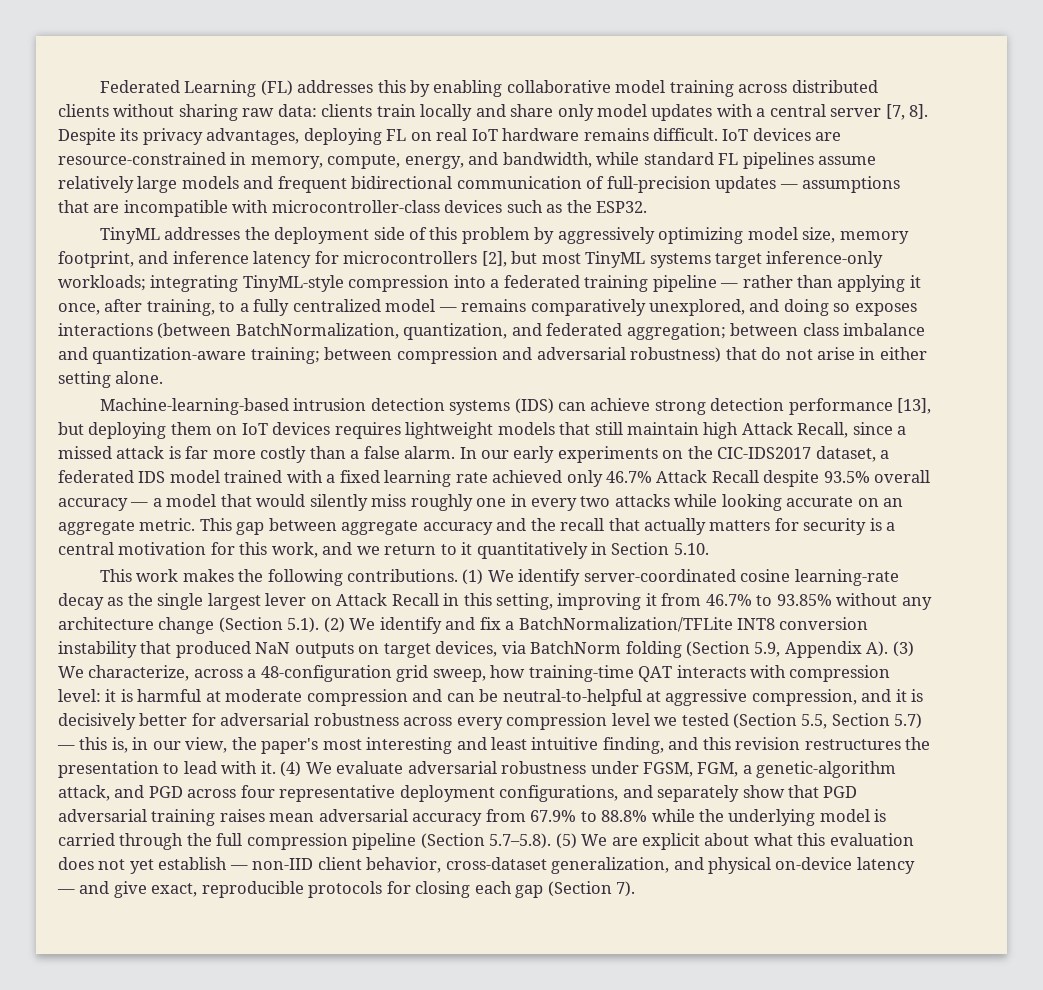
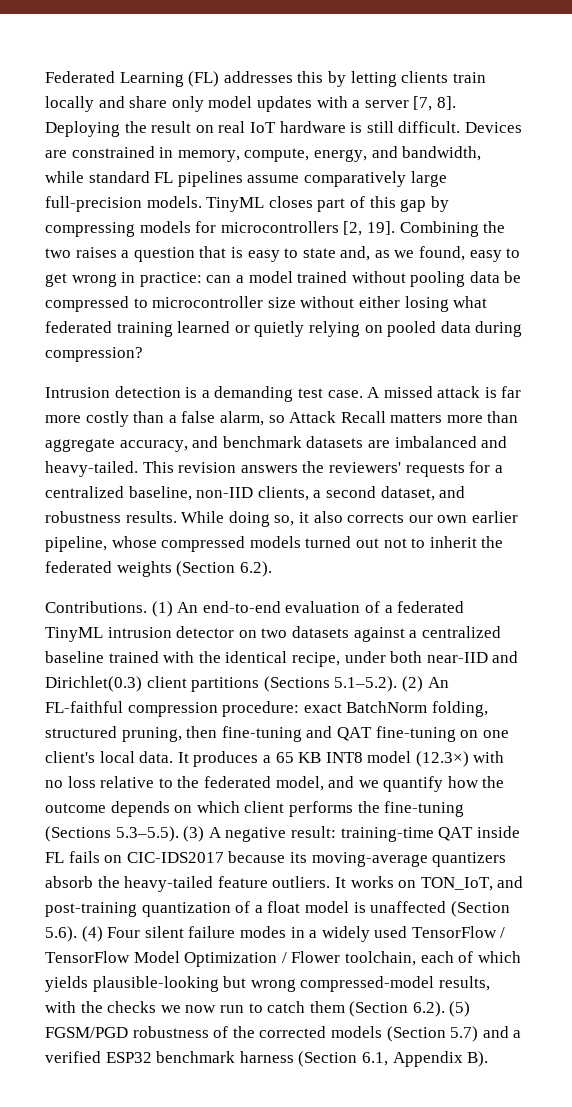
- Federated Learning (FL) addresses this by enabling collaborative model training across distributed clients without sharing raw data: clients train locally and share only model updates with a central server [7, 8].
+ Federated Learning (FL) addresses this by letting clients train locally and share only model updates with a server [7, 8].
- Despite its privacy advantages, deploying FL on real IoT hardware remains difficult. IoT devices are resource-constrained in memory, compute, energy, and bandwidth, while standard FL pipelines assume relatively large models and frequent bidirectional communication of full-precision updates — assumptions that are incompatible with microcontroller-class devices such as the ESP32.
- TinyML addresses the deployment side of this problem by aggressively optimizing model size, memory footprint, and inference latency for microcontrollers [2], but most TinyML systems target inference-only workloads; integrating TinyML-style compression into a federated training pipeline — rather than applying it once, after training, to a fully centralized model — remains comparatively unexplored, and doing so exposes interactions (between BatchNormalization, quantization, and federated aggregation; between class imbalance and quantization-aware training; between compression and adversarial robustness) that do not arise in either setting alone.
- Machine-learning-based intrusion detection systems (IDS) can achieve strong detection performance [13], but deploying them on IoT devices requires lightweight models that still maintain high Attack Recall, since a missed attack is far more costly than a false alarm. In our early experiments on the CIC-IDS2017 dataset, a federated IDS model trained with a fixed learning rate achieved only 46.7% Attack Recall despite 93.5% overall accuracy — a model that would silently miss roughly one in every two attacks while looking accurate on an aggregate metric. This gap between aggregate accuracy and the recall that actually matters for security is a central motivation for this work, and we return to it quantitatively in Section 5.10.
- This work makes the following contributions. (1) We identify server-coordinated cosine learning-rate decay as the single largest lever on Attack Recall in this setting, improving it from 46.7% to 93.85% without any architecture change (Section 5.1). (2) We identify and fix a BatchNormalization/TFLite INT8 conversion instability that produced NaN outputs on target devices, via BatchNorm folding (Section 5.9, Appendix A). (3) We characterize, across a 48-configuration grid sweep, how training-time QAT interacts with compression level: it is harmful at moderate compression and can be neutral-to-helpful at aggressive compression, and it is decisively better for adversarial robustness across every compression level we tested (Section 5.5, Section 5.7) — this is, in our view, the paper's most interesting and least intuitive finding, and this revision restructures the presentation to lead with it. (4) We evaluate adversarial robustness under FGSM, FGM, a genetic-algorithm attack, and PGD across four representative deployment configurations, and separately show that PGD adversarial training raises mean adversarial accuracy from 67.9% to 88.8% while the underlying model is carried through the full compression pipeline (Section 5.7–5.8). (5) We are explicit about what this evaluation does not yet establish — non-IID client behavior, cross-dataset generalization, and physical on-device latency — and give exact, reproducible protocols for closing each gap (Section 7).
+ Deploying the result on real IoT hardware is still difficult. Devices are constrained in memory, compute, energy, and bandwidth, while standard FL pipelines assume comparatively large full-precision models. TinyML closes part of this gap by compressing models for microcontrollers [2, 19]. Combining the two raises a question that is easy to state and, as we found, easy to get wrong in practice: can a model trained without pooling data be compressed to microcontroller size without either losing what federated training learned or quietly relying on pooled data during compression?
+ Intrusion detection is a demanding test case. A missed attack is far more costly than a false alarm, so Attack Recall matters more than aggregate accuracy, and benchmark datasets are imbalanced and heavy-tailed. This revision answers the reviewers' requests for a centralized baseline, non-IID clients, a second dataset, and robustness results. While doing so, it also corrects our own earlier pipeline, whose compressed models turned out not to inherit the federated weights (Section 6.2).
+ Contributions. (1) An end-to-end evaluation of a federated TinyML intrusion detector on two datasets against a centralized baseline trained with the identical recipe, under both near-IID and Dirichlet(0.3) client partitions (Sections 5.1–5.2). (2) An FL-faithful compression procedure: exact BatchNorm folding, structured pruning, then fine-tuning and QAT fine-tuning on one client's local data. It produces a 65 KB INT8 model (12.3×) with no loss relative to the federated model, and we quantify how the outcome depends on which client performs the fine-tuning (Sections 5.3–5.5). (3) A negative result: training-time QAT inside FL fails on CIC-IDS2017 because its moving-average quantizers absorb the heavy-tailed feature outliers. It works on TON_IoT, and post-training quantization of a float model is unaffected (Section 5.6). (4) Four silent failure modes in a widely used TensorFlow / TensorFlow Model Optimization / Flower toolchain, each of which yields plausible-looking but wrong compressed-model results, with the checks we now run to catch them (Section 6.2). (5) FGSM/PGD robustness of the corrected models (Section 5.7) and a verified ESP32 benchmark harness (Section 6.1, Appendix B).

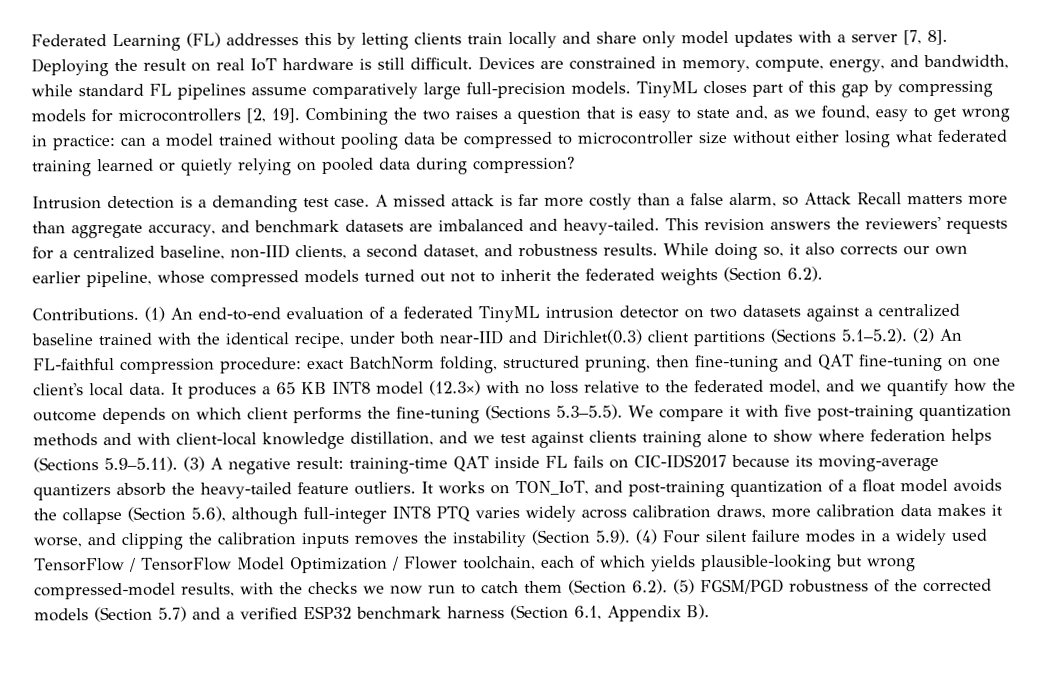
- It produces a 65 KB INT8 model (12.3×) with no loss relative to the federated model, and we quantify how the outcome depends on which client performs the fine-tuning (Sections 5.3–5.5). (3) A negative result: training-time QAT inside FL fails on CIC-IDS2017 because its moving-average quantizers absorb the heavy-tailed feature outliers.
+ It produces a 65 KB INT8 model (12.3×) with no loss relative to the federated model, and we quantify how the outcome depends on which client performs the fine-tuning (Sections 5.3–5.5). We compare it with five post-training quantization methods and with client-local knowledge distillation, and we test against clients training alone to show where federation helps (Sections 5.9–5.11). (3) A negative result: training-time QAT inside FL fails on CIC-IDS2017 because its moving-average quantizers absorb the heavy-tailed feature outliers.
- It works on TON_IoT, and post-training quantization of a float model is unaffected (Section 5.6). (4) Four silent failure modes in a widely used TensorFlow / TensorFlow Model Optimization / Flower toolchain, each of which yields plausible-looking but wrong compressed-model results, with the checks we now run to catch them (Section 6.2). (5) FGSM/PGD robustness of the corrected models (Section 5.7) and a verified ESP32 benchmark harness (Section 6.1, Appendix B).
+ It works on TON_IoT, and post-training quantization of a float model avoids the collapse (Section 5.6), although full-integer INT8 PTQ varies widely across calibration draws, more calibration data makes it worse, and clipping the calibration inputs removes the instability (Section 5.9). (4) Four silent failure modes in a widely used TensorFlow / TensorFlow Model Optimization / Flower toolchain, each of which yields plausible-looking but wrong compressed-model results, with the checks we now run to catch them (Section 6.2). (5) FGSM/PGD robustness of the corrected models (Section 5.7) and a verified ESP32 benchmark harness (Section 6.1, Appendix B).

